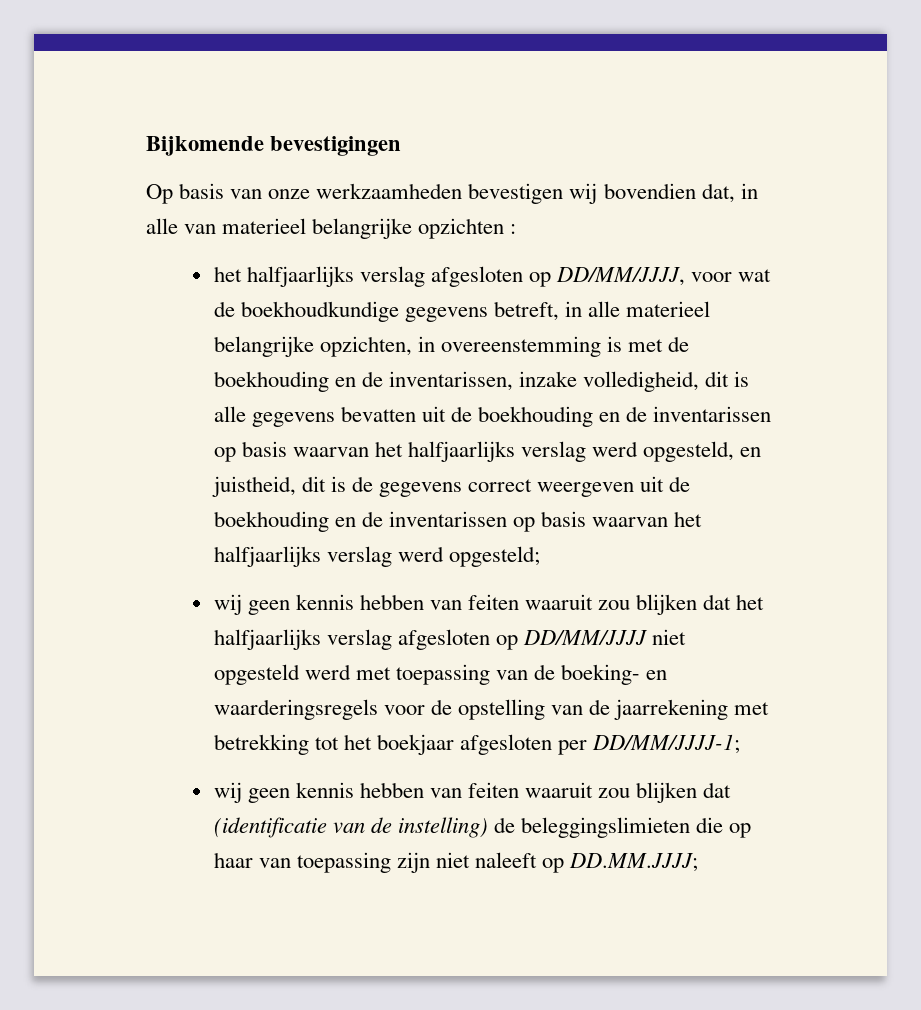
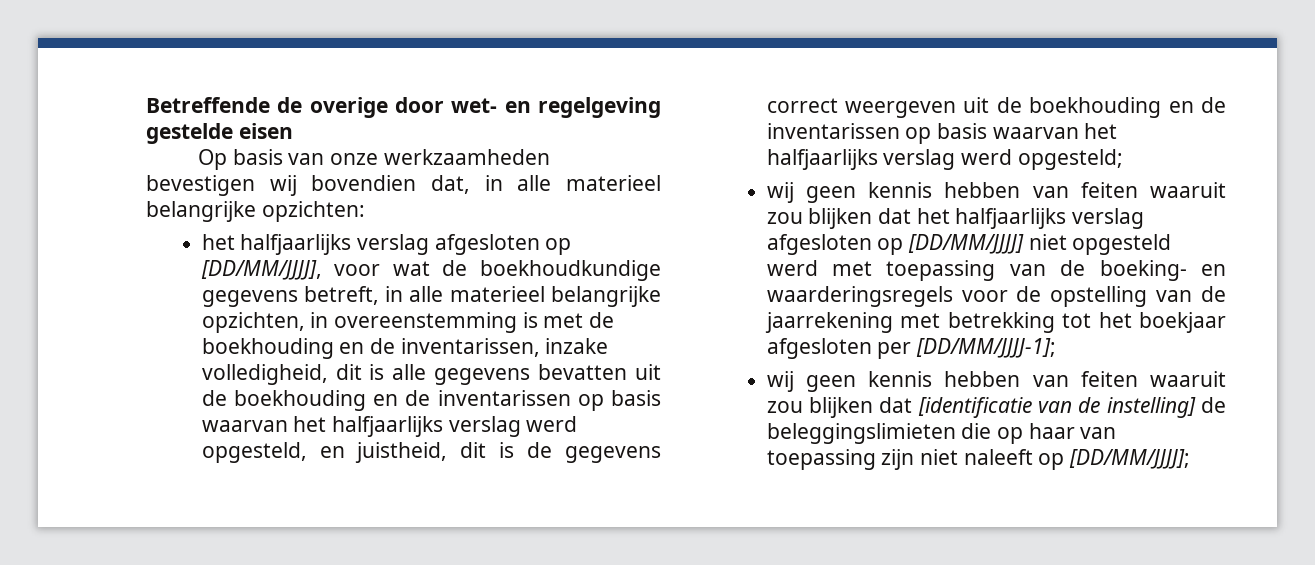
- Bijkomende bevestigingen
+ Betreffende de overige door wet- en regelgeving gestelde eisen
- Op basis van onze werkzaamheden bevestigen wij bovendien dat, in alle van materieel belangrijke opzichten :
- het halfjaarlijks verslag afgesloten op DD/MM/JJJJ, voor wat de boekhoudkundige gegevens betreft, in alle materieel belangrijke opzichten, in overeenstemming is met de boekhouding en de inventarissen, inzake volledigheid, dit is alle gegevens bevatten uit de boekhouding en de inventarissen op basis waarvan het halfjaarlijks verslag werd opgesteld, en juistheid, dit is de gegevens correct weergeven uit de boekhouding en de inventarissen op basis waarvan het halfjaarlijks verslag werd opgesteld;
+ Op basis van onze werkzaamheden bevestigen wij bovendien dat, in alle materieel belangrijke opzichten:
+ het halfjaarlijks verslag afgesloten op [DD/MM/JJJJ], voor wat de boekhoudkundige gegevens betreft, in alle materieel belangrijke opzichten, in overeenstemming is met de boekhouding en de inventarissen, inzake volledigheid, dit is alle gegevens bevatten uit de boekhouding en de inventarissen op basis waarvan het halfjaarlijks verslag werd opgesteld, en juistheid, dit is de gegevens correct weergeven uit de boekhouding en de inventarissen op basis waarvan het halfjaarlijks verslag werd opgesteld;
- wij geen kennis hebben van feiten waaruit zou blijken dat het halfjaarlijks verslag afgesloten op DD/MM/JJJJ niet opgesteld werd met toepassing van de boeking- en waarderingsregels voor de opstelling van de jaarrekening met betrekking tot het boekjaar afgesloten per DD/MM/JJJJ-1;
+ wij geen kennis hebben van feiten waaruit zou blijken dat het halfjaarlijks verslag afgesloten op [DD/MM/JJJJ] niet opgesteld werd met toepassing van de boeking- en waarderingsregels voor de opstelling van de jaarrekening met betrekking tot het boekjaar afgesloten per [DD/MM/JJJJ-1];
- wij geen kennis hebben van feiten waaruit zou blijken dat (identificatie van de instelling) de beleggingslimieten die op haar van toepassing zijn niet naleeft op DD.MM.JJJJ;
+ wij geen kennis hebben van feiten waaruit zou blijken dat [identificatie van de instelling] de beleggingslimieten die op haar van toepassing zijn niet naleeft op [DD/MM/JJJJ];

